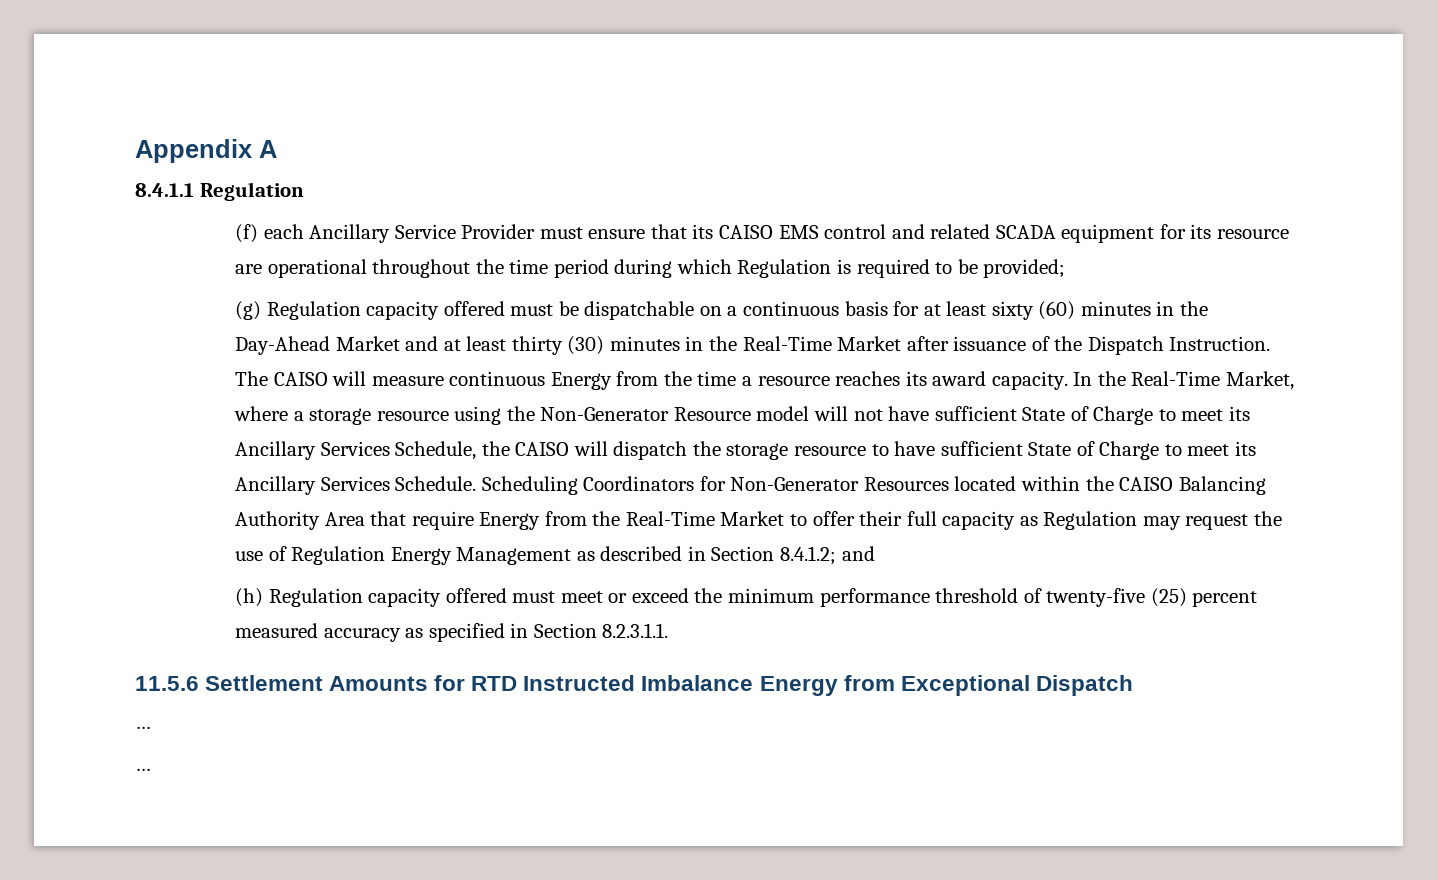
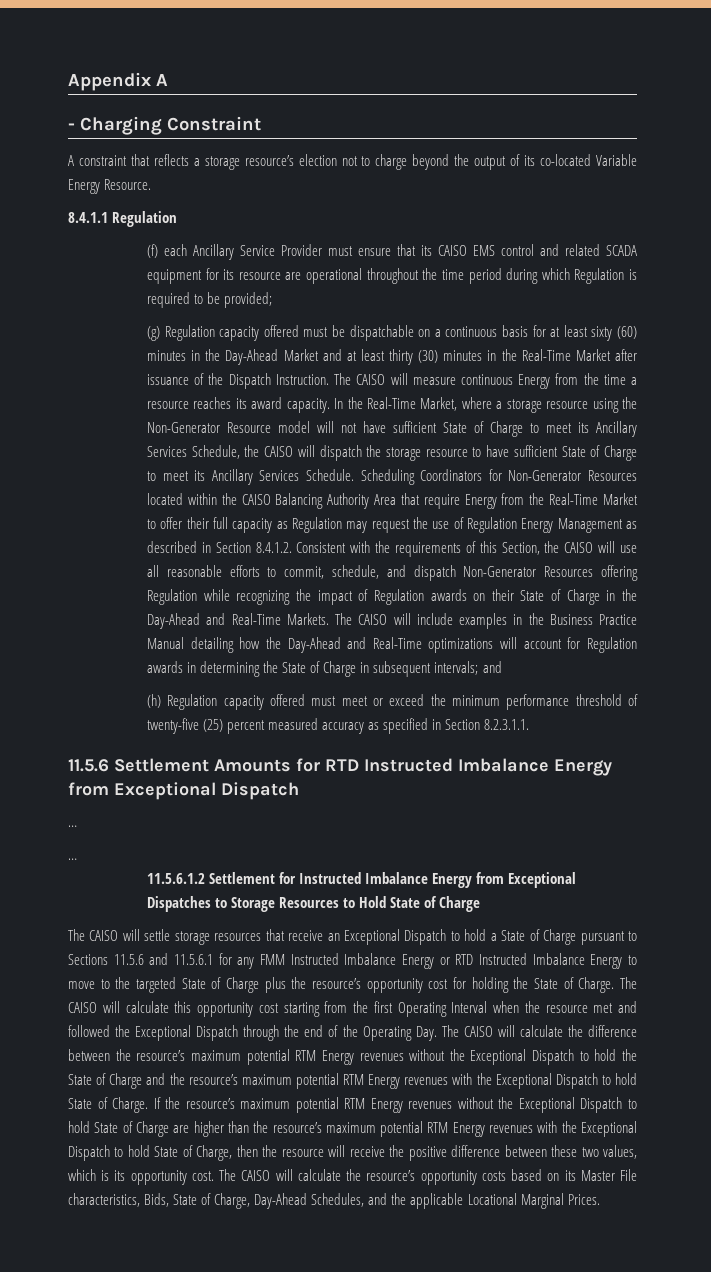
+ - Charging Constraint
+ A constraint that reflects a storage resource’s election not to charge beyond the output of its co-located Variable Energy Resource.
- Scheduling Coordinators for Non-Generator Resources located within the CAISO Balancing Authority Area that require Energy from the Real-Time Market to offer their full capacity as Regulation may request the use of Regulation Energy Management as described in Section 8.4.1.2; and
+ Scheduling Coordinators for Non-Generator Resources located within the CAISO Balancing Authority Area that require Energy from the Real-Time Market to offer their full capacity as Regulation may request the use of Regulation Energy Management as described in Section 8.4.1.2. Consistent with the requirements of this Section, the CAISO will use all reasonable efforts to commit, schedule, and dispatch Non-Generator Resources offering Regulation while recognizing the impact of Regulation awards on their State of Charge in the Day-Ahead and Real-Time Markets. The CAISO will include examples in the Business Practice Manual detailing how the Day-Ahead and Real-Time optimizations will account for Regulation awards in determining the State of Charge in subsequent intervals; and
+ 11.5.6.1.2 Settlement for Instructed Imbalance Energy from Exceptional Dispatches to Storage Resources to Hold State of Charge
+ The CAISO will settle storage resources that receive an Exceptional Dispatch to hold a State of Charge pursuant to Sections 11.5.6 and 11.5.6.1 for any FMM Instructed Imbalance Energy or RTD Instructed Imbalance Energy to move to the targeted State of Charge plus the resource’s opportunity cost for holding the State of Charge. The CAISO will calculate this opportunity cost starting from the first Operating Interval when the resource met and followed the Exceptional Dispatch through the end of the Operating Day. The CAISO will calculate the difference between the resource’s maximum potential RTM Energy revenues without the Exceptional Dispatch to hold the State of Charge and the resource’s maximum potential RTM Energy revenues with the Exceptional Dispatch to hold State of Charge. If the resource’s maximum potential RTM Energy revenues without the Exceptional Dispatch to hold State of Charge are higher than the resource’s maximum potential RTM Energy revenues with the Exceptional Dispatch to hold State of Charge, then the resource will receive the positive difference between these two values, which is its opportunity cost. The CAISO will calculate the resource’s opportunity costs based on its Master File characteristics, Bids, State of Charge, Day-Ahead Schedules, and the applicable Locational Marginal Prices.

